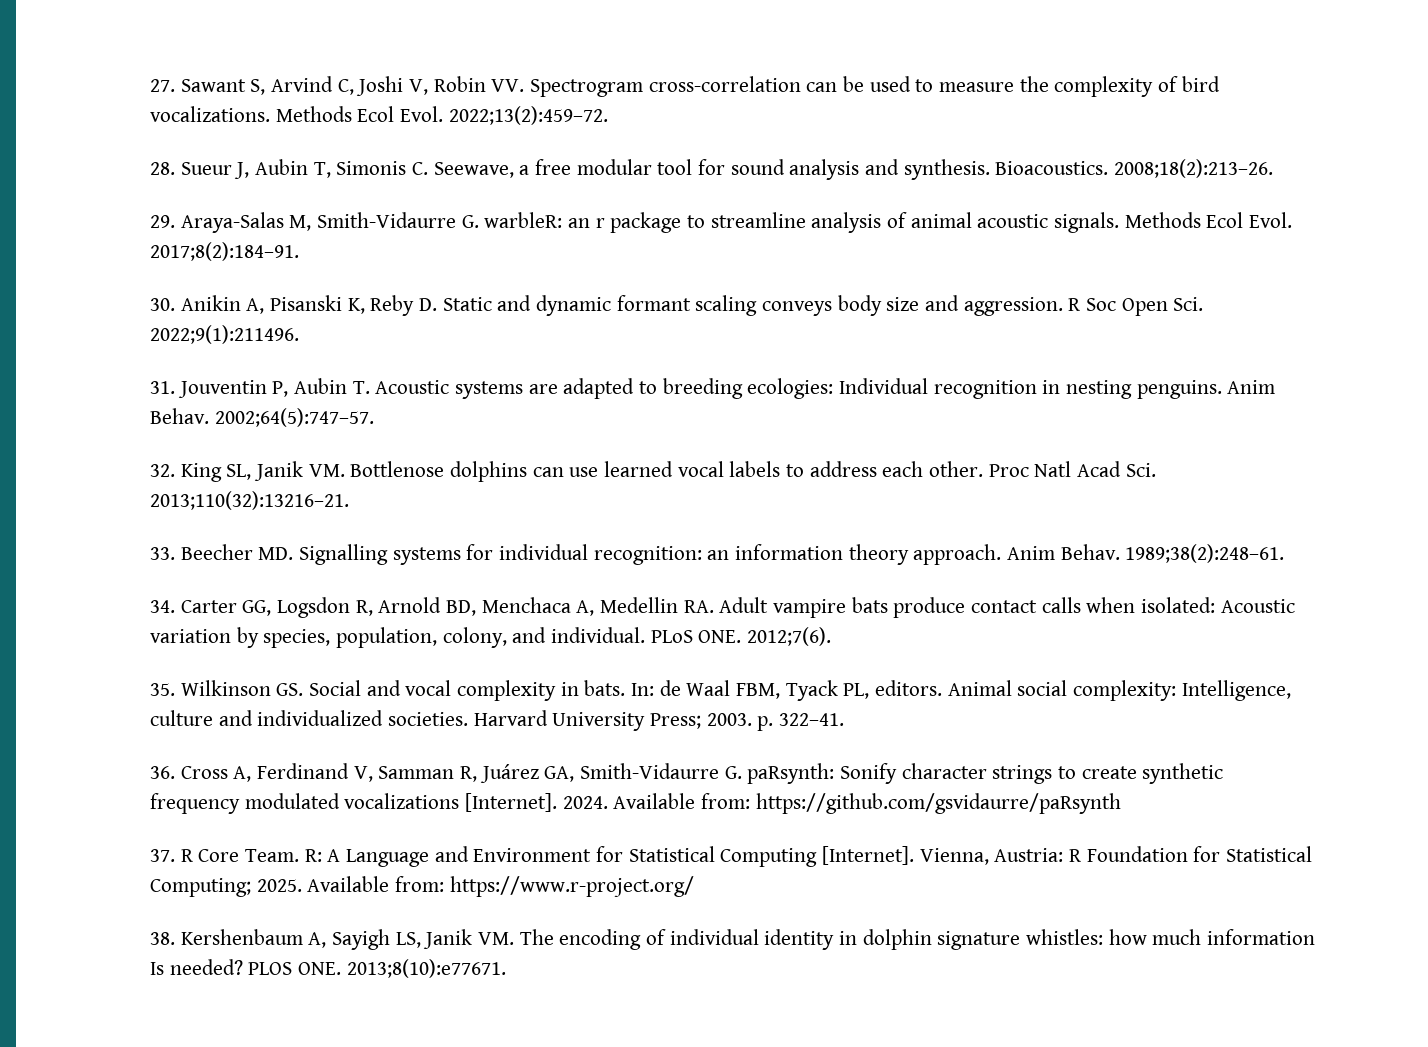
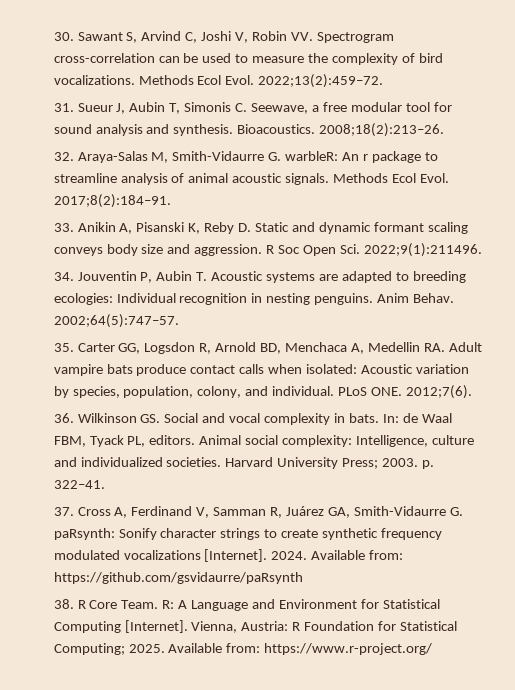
- 27. Sawant S, Arvind C, Joshi V, Robin VV. Spectrogram cross-correlation can be used to measure the complexity of bird vocalizations.
+ 30. Sawant S, Arvind C, Joshi V, Robin VV. Spectrogram cross-correlation can be used to measure the complexity of bird vocalizations.
- 28. Sueur J, Aubin T, Simonis C. Seewave, a free modular tool for sound analysis and synthesis.
+ 31. Sueur J, Aubin T, Simonis C. Seewave, a free modular tool for sound analysis and synthesis.
- 29. Araya-Salas M, Smith-Vidaurre G. warbleR: an r package to streamline analysis of animal acoustic signals.
+ 32. Araya-Salas M, Smith-Vidaurre G. warbleR: An r package to streamline analysis of animal acoustic signals.
- 30. Anikin A, Pisanski K, Reby D. Static and dynamic formant scaling conveys body size and aggression.
+ 33. Anikin A, Pisanski K, Reby D. Static and dynamic formant scaling conveys body size and aggression.
- 31. Jouventin P, Aubin T. Acoustic systems are adapted to breeding ecologies: Individual recognition in nesting penguins.
+ 34. Jouventin P, Aubin T. Acoustic systems are adapted to breeding ecologies: Individual recognition in nesting penguins.
- 32. King SL, Janik VM. Bottlenose dolphins can use learned vocal labels to address each other. Proc Natl Acad Sci. 2013;110(32):13216–21.
- 33. Beecher MD. Signalling systems for individual recognition: an information theory approach. Anim Behav. 1989;38(2):248–61.
- 34. Carter GG, Logsdon R, Arnold BD, Menchaca A, Medellin RA. Adult vampire bats produce contact calls when isolated: Acoustic variation by species, population, colony, and individual.
+ 35. Carter GG, Logsdon R, Arnold BD, Menchaca A, Medellin RA. Adult vampire bats produce contact calls when isolated: Acoustic variation by species, population, colony, and individual.
- 35. Wilkinson GS. Social and vocal complexity in bats.
+ 36. Wilkinson GS. Social and vocal complexity in bats.
- 36. Cross A, Ferdinand V, Samman R, Juárez GA, Smith-Vidaurre G. paRsynth: Sonify character strings to create synthetic frequency modulated vocalizations [Internet].
+ 37. Cross A, Ferdinand V, Samman R, Juárez GA, Smith-Vidaurre G. paRsynth: Sonify character strings to create synthetic frequency modulated vocalizations [Internet].
- 37. R Core Team.
+ 38. R Core Team.
- 38. Kershenbaum A, Sayigh LS, Janik VM. The encoding of individual identity in dolphin signature whistles: how much information Is needed? PLOS ONE. 2013;8(10):e77671.

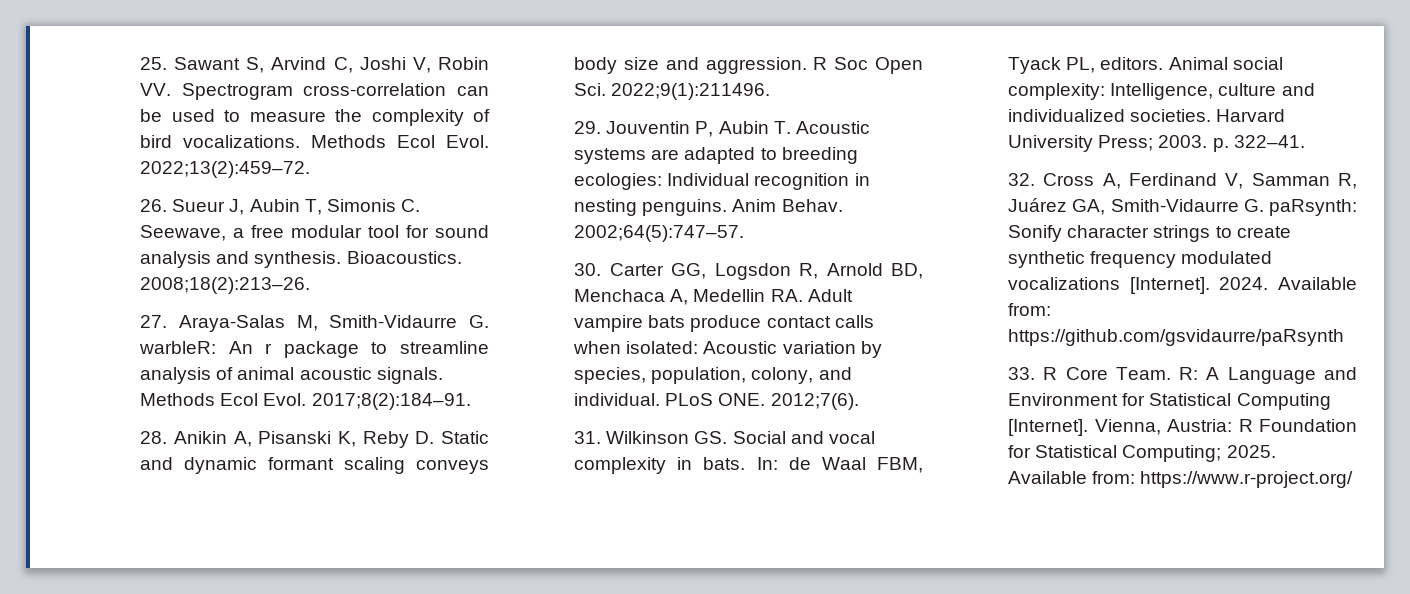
- 30. Sawant S, Arvind C, Joshi V, Robin VV. Spectrogram cross-correlation can be used to measure the complexity of bird vocalizations.
+ 25. Sawant S, Arvind C, Joshi V, Robin VV. Spectrogram cross-correlation can be used to measure the complexity of bird vocalizations.
- 31. Sueur J, Aubin T, Simonis C. Seewave, a free modular tool for sound analysis and synthesis.
+ 26. Sueur J, Aubin T, Simonis C. Seewave, a free modular tool for sound analysis and synthesis.
- 32. Araya-Salas M, Smith-Vidaurre G. warbleR: An r package to streamline analysis of animal acoustic signals.
+ 27. Araya-Salas M, Smith-Vidaurre G. warbleR: An r package to streamline analysis of animal acoustic signals.
- 33. Anikin A, Pisanski K, Reby D. Static and dynamic formant scaling conveys body size and aggression.
+ 28. Anikin A, Pisanski K, Reby D. Static and dynamic formant scaling conveys body size and aggression.
- 34. Jouventin P, Aubin T. Acoustic systems are adapted to breeding ecologies: Individual recognition in nesting penguins.
+ 29. Jouventin P, Aubin T. Acoustic systems are adapted to breeding ecologies: Individual recognition in nesting penguins.
- 35. Carter GG, Logsdon R, Arnold BD, Menchaca A, Medellin RA. Adult vampire bats produce contact calls when isolated: Acoustic variation by species, population, colony, and individual.
+ 30. Carter GG, Logsdon R, Arnold BD, Menchaca A, Medellin RA. Adult vampire bats produce contact calls when isolated: Acoustic variation by species, population, colony, and individual.
- 36. Wilkinson GS. Social and vocal complexity in bats.
+ 31. Wilkinson GS. Social and vocal complexity in bats.
- 37. Cross A, Ferdinand V, Samman R, Juárez GA, Smith-Vidaurre G. paRsynth: Sonify character strings to create synthetic frequency modulated vocalizations [Internet].
+ 32. Cross A, Ferdinand V, Samman R, Juárez GA, Smith-Vidaurre G. paRsynth: Sonify character strings to create synthetic frequency modulated vocalizations [Internet].
- 38. R Core Team.
+ 33. R Core Team.

